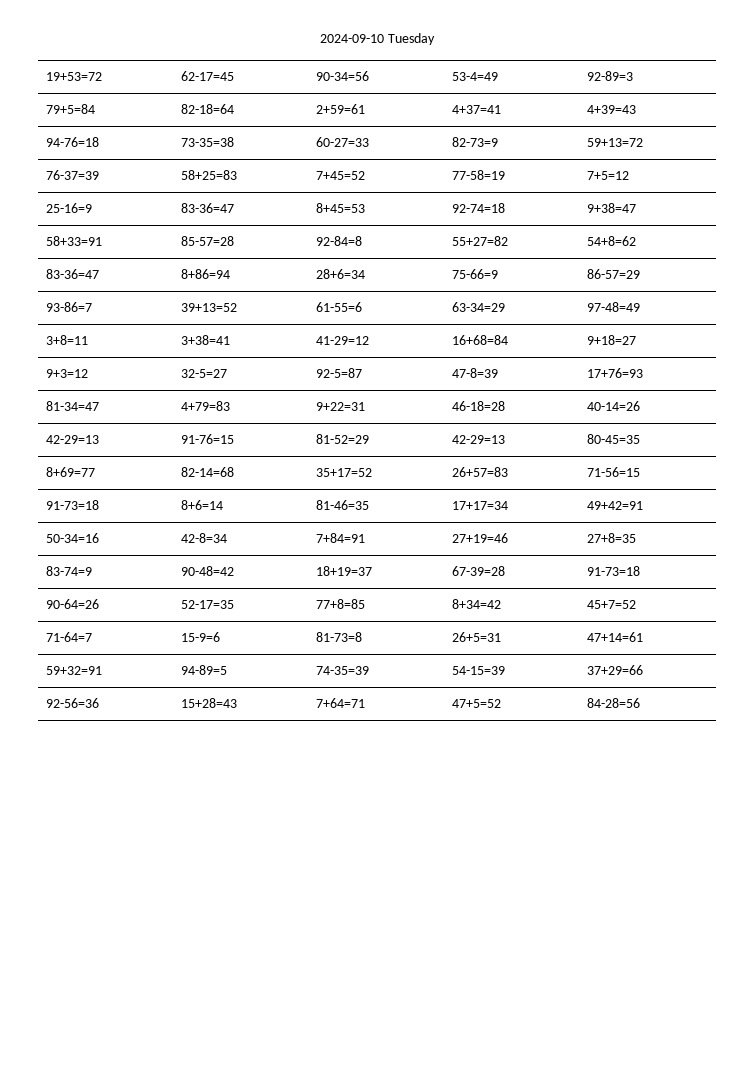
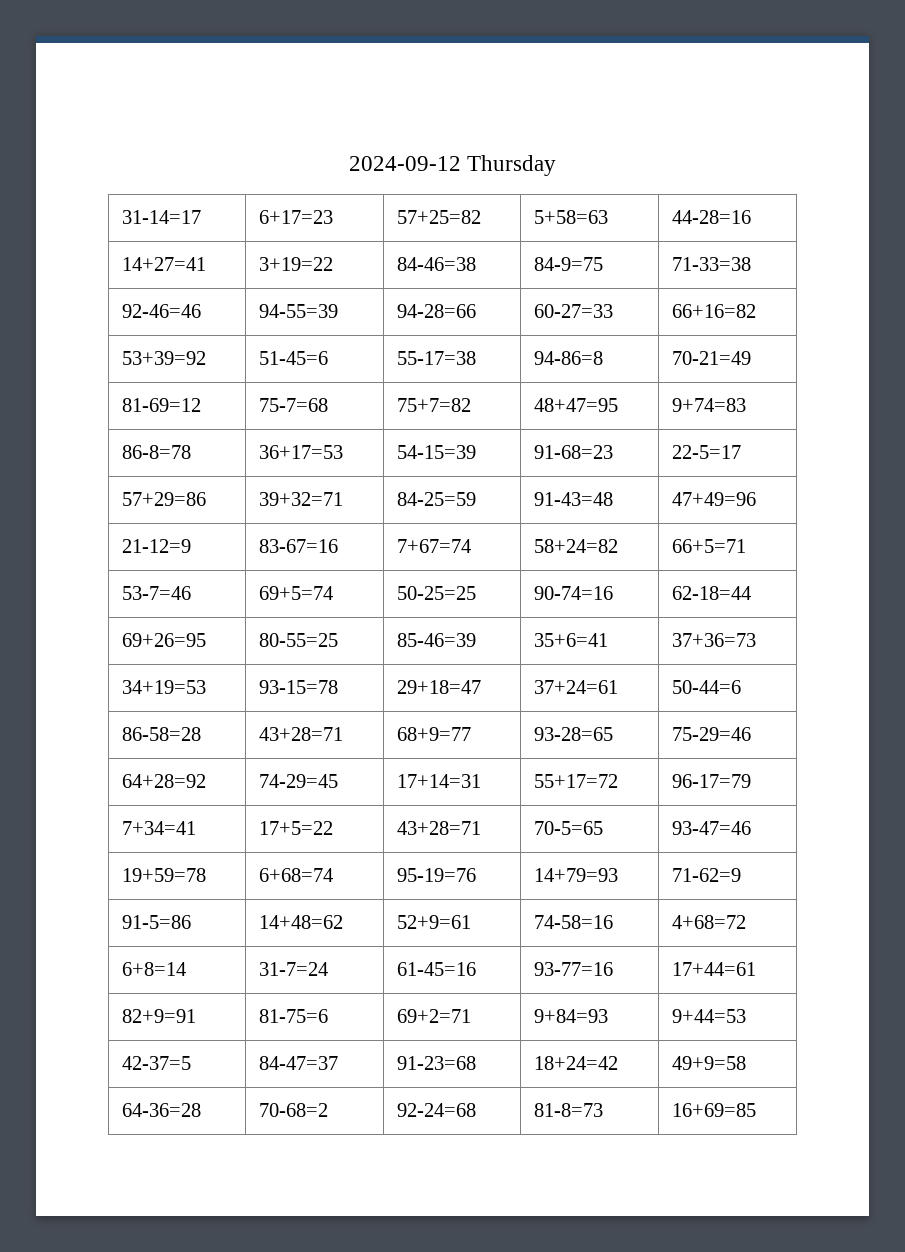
- 2024-09-10 Tuesday
- 19+53=72 | 62-17=45 | 90-34=56 | 53-4=49 | 92-89=3
- 79+5=84 | 82-18=64 | 2+59=61 | 4+37=41 | 4+39=43
- 94-76=18 | 73-35=38 | 60-27=33 | 82-73=9 | 59+13=72
- 76-37=39 | 58+25=83 | 7+45=52 | 77-58=19 | 7+5=12
- 25-16=9 | 83-36=47 | 8+45=53 | 92-74=18 | 9+38=47
- 58+33=91 | 85-57=28 | 92-84=8 | 55+27=82 | 54+8=62
- 83-36=47 | 8+86=94 | 28+6=34 | 75-66=9 | 86-57=29
- 93-86=7 | 39+13=52 | 61-55=6 | 63-34=29 | 97-48=49
- 3+8=11 | 3+38=41 | 41-29=12 | 16+68=84 | 9+18=27
- 9+3=12 | 32-5=27 | 92-5=87 | 47-8=39 | 17+76=93
- 81-34=47 | 4+79=83 | 9+22=31 | 46-18=28 | 40-14=26
- 42-29=13 | 91-76=15 | 81-52=29 | 42-29=13 | 80-45=35
- 8+69=77 | 82-14=68 | 35+17=52 | 26+57=83 | 71-56=15
- 91-73=18 | 8+6=14 | 81-46=35 | 17+17=34 | 49+42=91
- 50-34=16 | 42-8=34 | 7+84=91 | 27+19=46 | 27+8=35
- 83-74=9 | 90-48=42 | 18+19=37 | 67-39=28 | 91-73=18
- 90-64=26 | 52-17=35 | 77+8=85 | 8+34=42 | 45+7=52
- 71-64=7 | 15-9=6 | 81-73=8 | 26+5=31 | 47+14=61
- 59+32=91 | 94-89=5 | 74-35=39 | 54-15=39 | 37+29=66
- 92-56=36 | 15+28=43 | 7+64=71 | 47+5=52 | 84-28=56
+ 2024-09-12 Thursday
+ 31-14=17 | 6+17=23 | 57+25=82 | 5+58=63 | 44-28=16
+ 14+27=41 | 3+19=22 | 84-46=38 | 84-9=75 | 71-33=38
+ 92-46=46 | 94-55=39 | 94-28=66 | 60-27=33 | 66+16=82
+ 53+39=92 | 51-45=6 | 55-17=38 | 94-86=8 | 70-21=49
+ 81-69=12 | 75-7=68 | 75+7=82 | 48+47=95 | 9+74=83
+ 86-8=78 | 36+17=53 | 54-15=39 | 91-68=23 | 22-5=17
+ 57+29=86 | 39+32=71 | 84-25=59 | 91-43=48 | 47+49=96
+ 21-12=9 | 83-67=16 | 7+67=74 | 58+24=82 | 66+5=71
+ 53-7=46 | 69+5=74 | 50-25=25 | 90-74=16 | 62-18=44
+ 69+26=95 | 80-55=25 | 85-46=39 | 35+6=41 | 37+36=73
+ 34+19=53 | 93-15=78 | 29+18=47 | 37+24=61 | 50-44=6
+ 86-58=28 | 43+28=71 | 68+9=77 | 93-28=65 | 75-29=46
+ 64+28=92 | 74-29=45 | 17+14=31 | 55+17=72 | 96-17=79
+ 7+34=41 | 17+5=22 | 43+28=71 | 70-5=65 | 93-47=46
+ 19+59=78 | 6+68=74 | 95-19=76 | 14+79=93 | 71-62=9
+ 91-5=86 | 14+48=62 | 52+9=61 | 74-58=16 | 4+68=72
+ 6+8=14 | 31-7=24 | 61-45=16 | 93-77=16 | 17+44=61
+ 82+9=91 | 81-75=6 | 69+2=71 | 9+84=93 | 9+44=53
+ 42-37=5 | 84-47=37 | 91-23=68 | 18+24=42 | 49+9=58
+ 64-36=28 | 70-68=2 | 92-24=68 | 81-8=73 | 16+69=85

